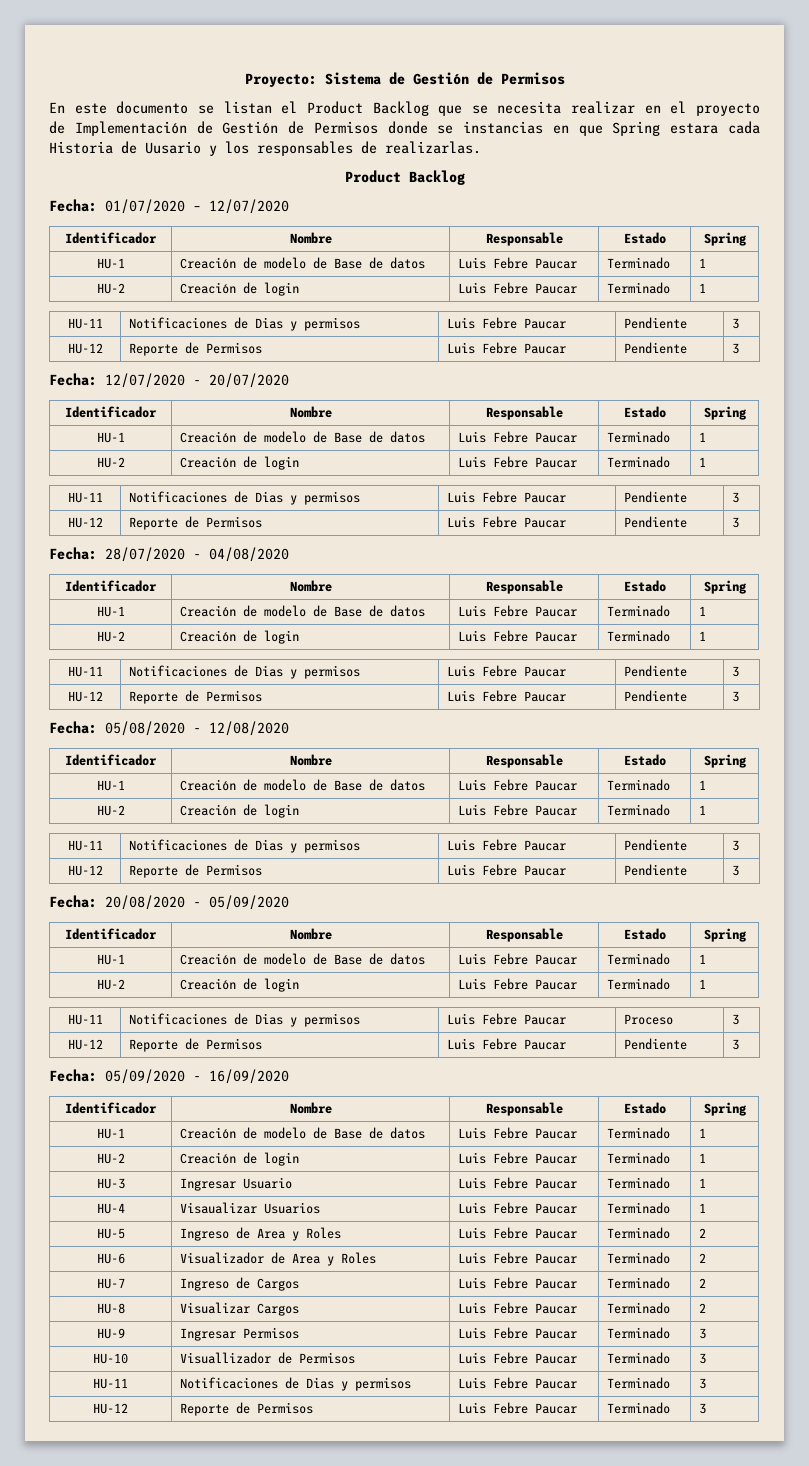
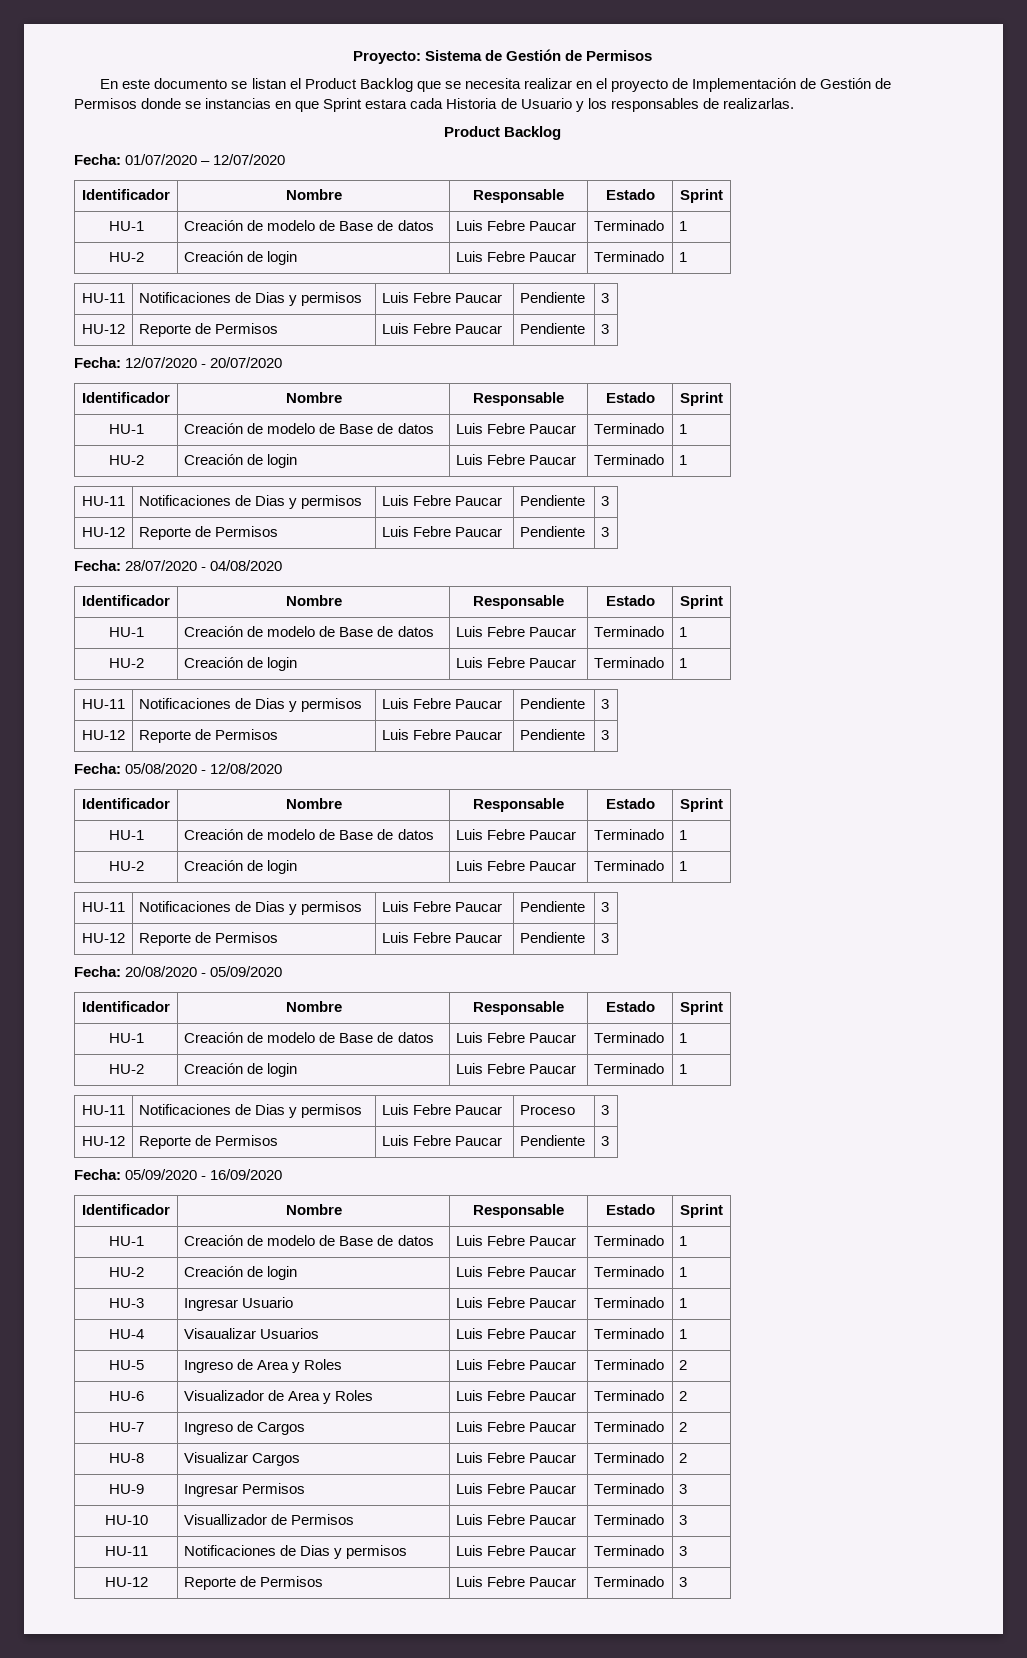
- En este documento se listan el Product Backlog que se necesita realizar en el proyecto de Implementación de Gestión de Permisos donde se instancias en que Spring estara cada Historia de Uusario y los responsables de realizarlas.
+ En este documento se listan el Product Backlog que se necesita realizar en el proyecto de Implementación de Gestión de Permisos donde se instancias en que Sprint estara cada Historia de Usuario y los responsables de realizarlas.
  Fecha: 01/07/2020 – 12/07/2020
- Identificador | Nombre | Responsable | Estado | Spring
+ Identificador | Nombre | Responsable | Estado | Sprint
  Fecha: 12/07/2020 - 20/07/2020
- Identificador | Nombre | Responsable | Estado | Spring
+ Identificador | Nombre | Responsable | Estado | Sprint
  Fecha: 28/07/2020 - 04/08/2020
- Identificador | Nombre | Responsable | Estado | Spring
+ Identificador | Nombre | Responsable | Estado | Sprint
  Fecha: 05/08/2020 - 12/08/2020
- Identificador | Nombre | Responsable | Estado | Spring
+ Identificador | Nombre | Responsable | Estado | Sprint
  Fecha: 20/08/2020 - 05/09/2020
- Identificador | Nombre | Responsable | Estado | Spring
+ Identificador | Nombre | Responsable | Estado | Sprint
  Fecha: 05/09/2020 - 16/09/2020
- Identificador | Nombre | Responsable | Estado | Spring
+ Identificador | Nombre | Responsable | Estado | Sprint

